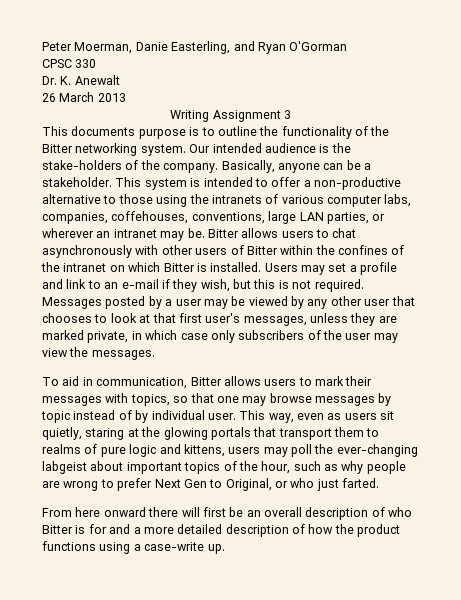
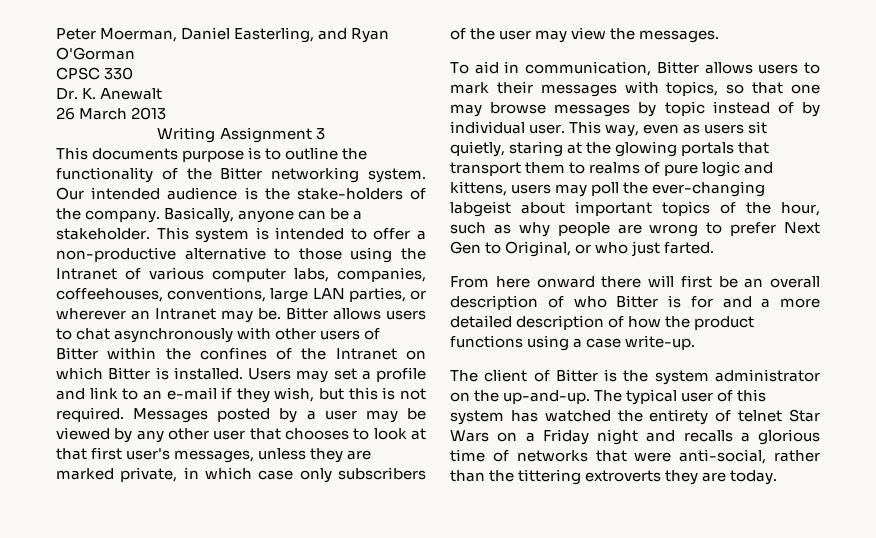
- Peter Moerman, Danie Easterling, and Ryan O'Gorman
+ Peter Moerman, Daniel Easterling, and Ryan O'Gorman
- This system is intended to offer a non-productive alternative to those using the intranets of various computer labs, companies, coffehouses, conventions, large LAN parties, or wherever an intranet may be.
+ This system is intended to offer a non-productive alternative to those using the Intranet of various computer labs, companies, coffeehouses, conventions, large LAN parties, or wherever an Intranet may be.
- Bitter allows users to chat asynchronously with other users of Bitter within the confines of the intranet on which Bitter is installed.
+ Bitter allows users to chat asynchronously with other users of Bitter within the confines of the Intranet on which Bitter is installed.
- From here onward there will first be an overall description of who Bitter is for and a more detailed description of how the product functions using a case-write up.
+ From here onward there will first be an overall description of who Bitter is for and a more detailed description of how the product functions using a case write-up.
+ The client of Bitter is the system administrator on the up-and-up. The typical user of this system has watched the entirety of telnet Star Wars on a Friday night and recalls a glorious time of networks that were anti-social, rather than the tittering extroverts they are today.

